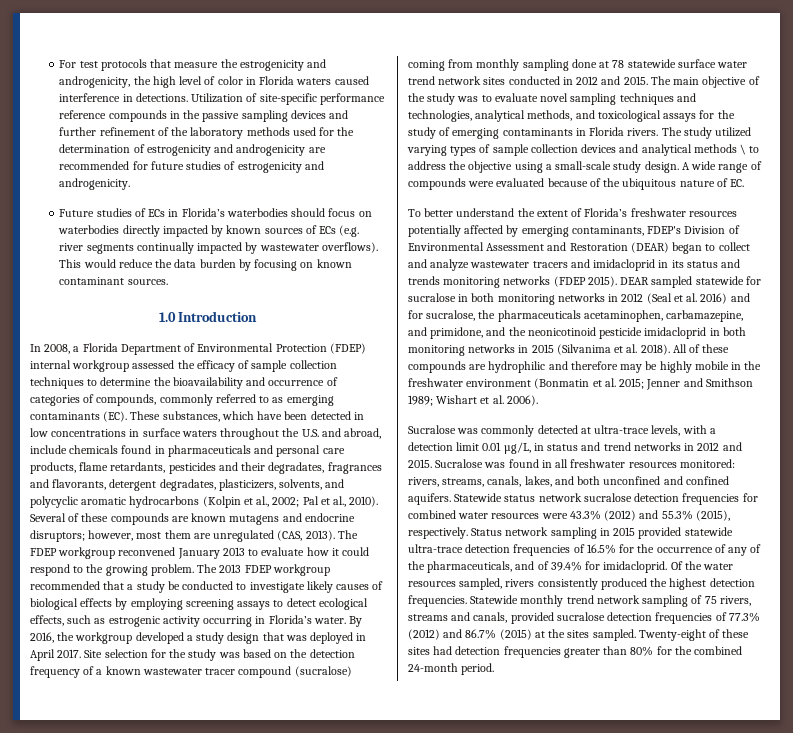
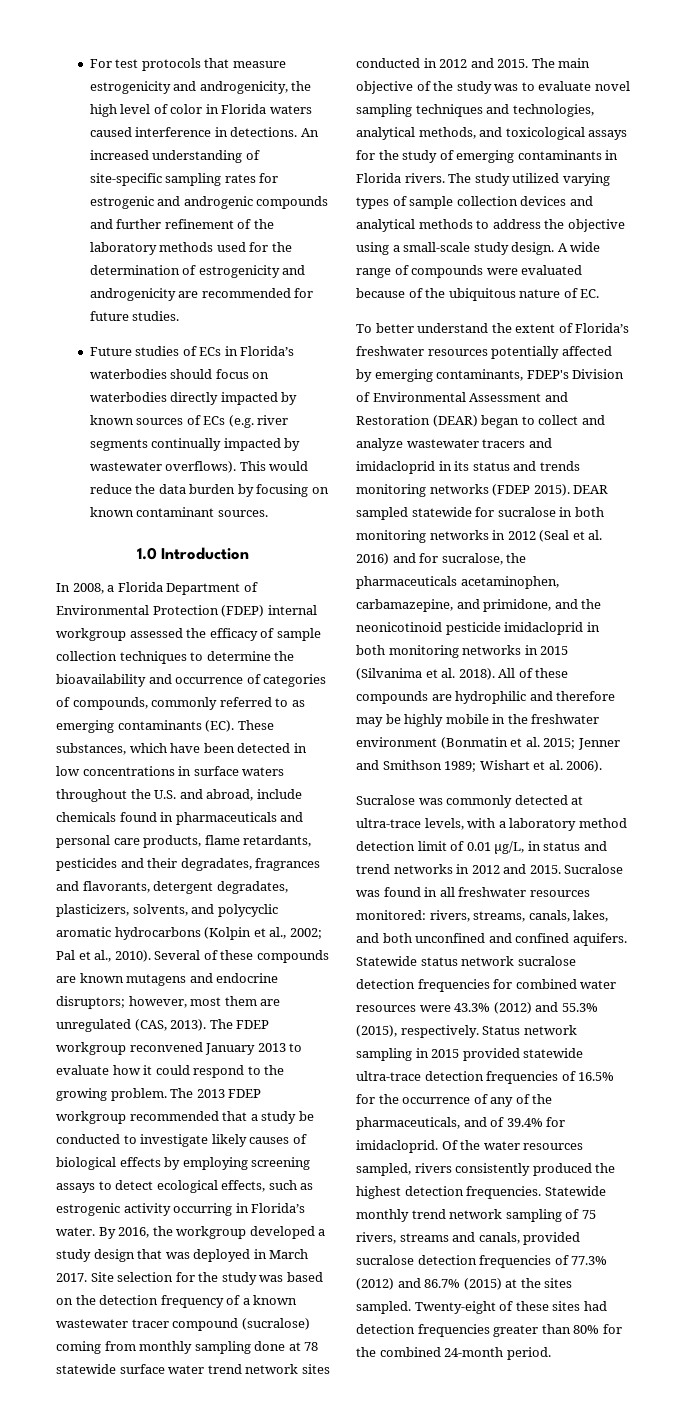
- For test protocols that measure the estrogenicity and androgenicity, the high level of color in Florida waters caused interference in detections.
+ For test protocols that measure estrogenicity and androgenicity, the high level of color in Florida waters caused interference in detections.
- Utilization of site-specific performance reference compounds in the passive sampling devices and further refinement of the laboratory methods used for the determination of estrogenicity and androgenicity are recommended for future studies of estrogenicity and androgenicity.
+ An increased understanding of site-specific sampling rates for estrogenic and androgenic compounds and further refinement of the laboratory methods used for the determination of estrogenicity and androgenicity are recommended for future studies.
- By 2016, the workgroup developed a study design that was deployed in April 2017.
+ By 2016, the workgroup developed a study design that was deployed in March 2017.
- The study utilized varying types of sample collection devices and analytical methods \ to address the objective using a small-scale study design.
+ The study utilized varying types of sample collection devices and analytical methods to address the objective using a small-scale study design.
- Sucralose was commonly detected at ultra-trace levels, with a detection limit 0.01 µg/L, in status and trend networks in 2012 and 2015.
+ Sucralose was commonly detected at ultra-trace levels, with a laboratory method detection limit of 0.01 µg/L, in status and trend networks in 2012 and 2015.

